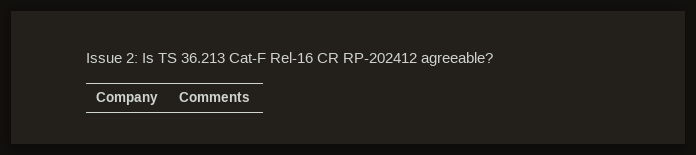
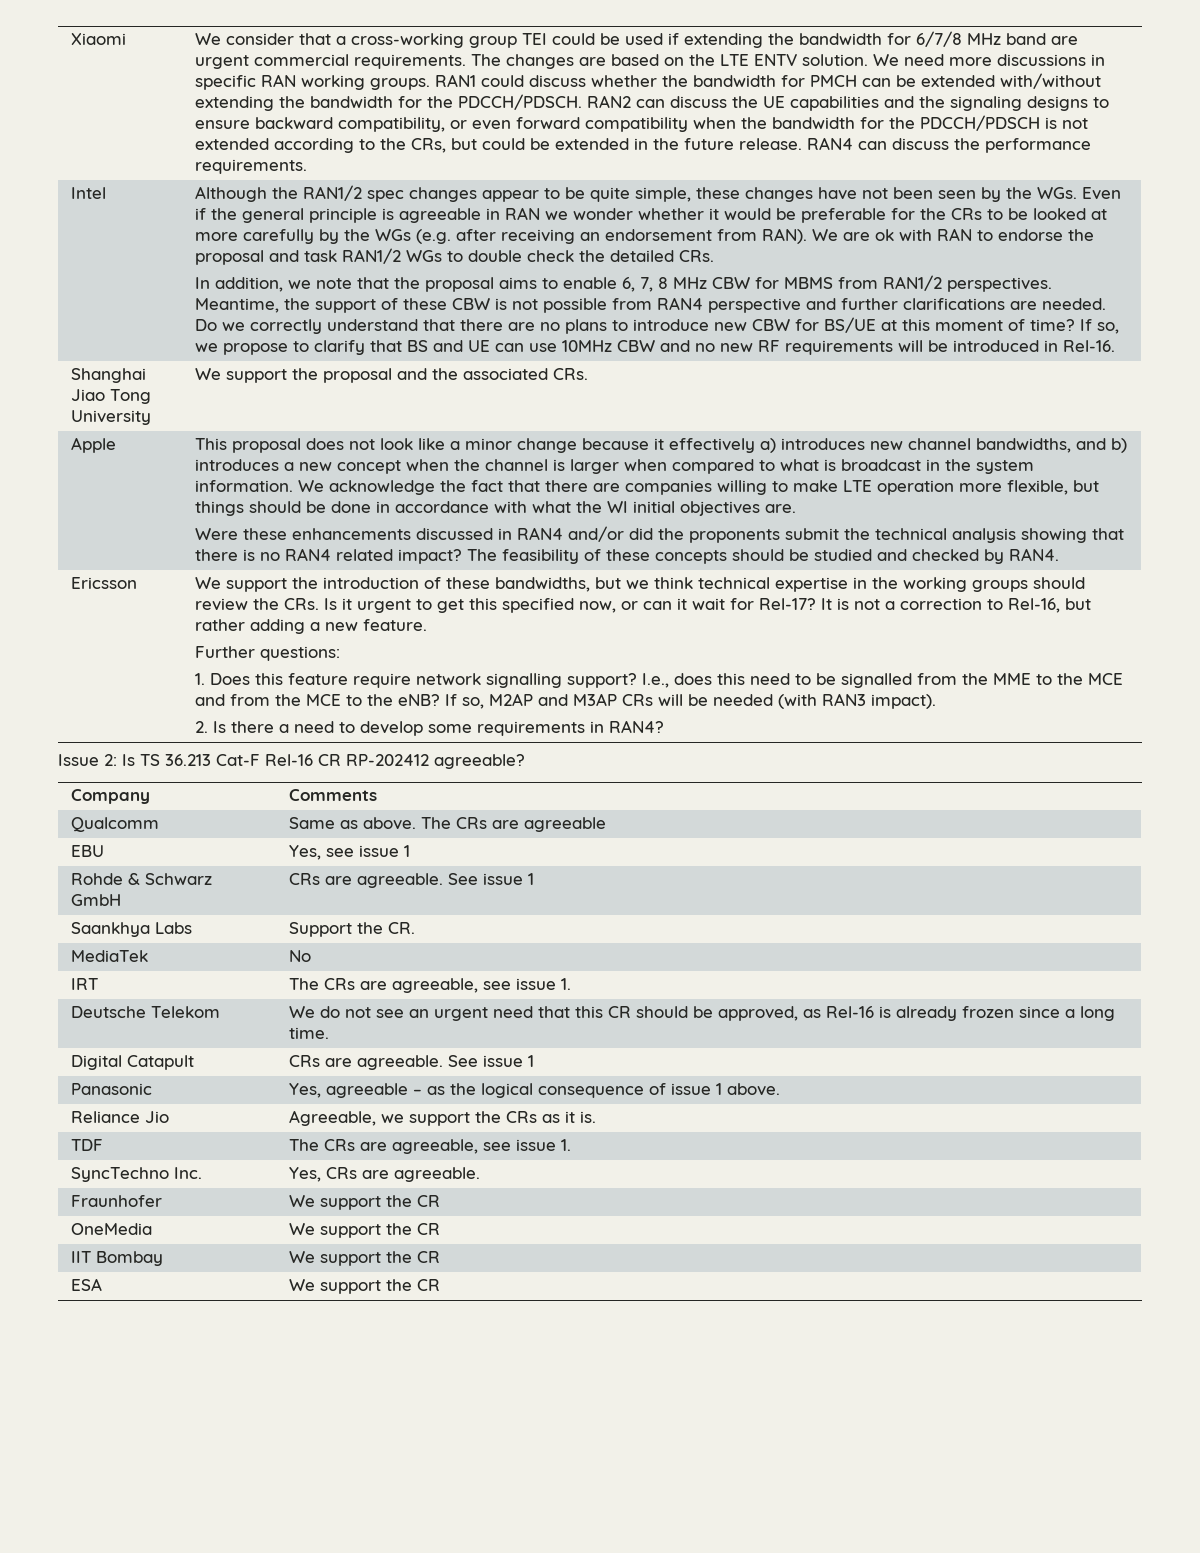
+ Xiaomi | We consider that a cross-working group TEI could be used if extending the bandwidth for 6/7/8 MHz band are urgent commercial requirements. The changes are based on the LTE ENTV solution. We need more discussions in specific RAN working groups. RAN1 could discuss whether the bandwidth for PMCH can be extended with/without extending the bandwidth for the PDCCH/PDSCH. RAN2 can discuss the UE capabilities and the signaling designs to ensure backward compatibility, or even forward compatibility when the bandwidth for the PDCCH/PDSCH is not extended according to the CRs, but could be extended in the future release. RAN4 can discuss the performance requirements.
+ Intel | Although the RAN1/2 spec changes appear to be quite simple, these changes have not been seen by the WGs. Even if the general principle is agreeable in RAN we wonder whether it would be preferable for the CRs to be looked at more carefully by the WGs (e.g. after receiving an endorsement from RAN). We are ok with RAN to endorse the proposal and task RAN1/2 WGs to double check the detailed CRs.
+ In addition, we note that the proposal aims to enable 6, 7, 8 MHz CBW for MBMS from RAN1/2 perspectives. Meantime, the support of these CBW is not possible from RAN4 perspective and further clarifications are needed. Do we correctly understand that there are no plans to introduce new CBW for BS/UE at this moment of time? If so, we propose to clarify that BS and UE can use 10MHz CBW and no new RF requirements will be introduced in Rel-16.
+ Shanghai Jiao Tong University | We support the proposal and the associated CRs.
+ Apple | This proposal does not look like a minor change because it effectively a) introduces new channel bandwidths, and b) introduces a new concept when the channel is larger when compared to what is broadcast in the system information. We acknowledge the fact that there are companies willing to make LTE operation more flexible, but things should be done in accordance with what the WI initial objectives are.
+ Were these enhancements discussed in RAN4 and/or did the proponents submit the technical analysis showing that there is no RAN4 related impact? The feasibility of these concepts should be studied and checked by RAN4.
+ Ericsson | We support the introduction of these bandwidths, but we think technical expertise in the working groups should review the CRs. Is it urgent to get this specified now, or can it wait for Rel-17? It is not a correction to Rel-16, but rather adding a new feature.
+ Further questions:
+ 1. Does this feature require network signalling support? I.e., does this need to be signalled from the MME to the MCE and from the MCE to the eNB? If so, M2AP and M3AP CRs will be needed (with RAN3 impact).
+ 2. Is there a need to develop some requirements in RAN4?
+ Qualcomm | Same as above. The CRs are agreeable
+ EBU | Yes, see issue 1
+ Rohde & Schwarz GmbH | CRs are agreeable. See issue 1
+ Saankhya Labs | Support the CR.
+ MediaTek | No
+ IRT | The CRs are agreeable, see issue 1.
+ Deutsche Telekom | We do not see an urgent need that this CR should be approved, as Rel-16 is already frozen since a long time.
+ Digital Catapult | CRs are agreeable. See issue 1
+ Panasonic | Yes, agreeable – as the logical consequence of issue 1 above.
+ Reliance Jio | Agreeable, we support the CRs as it is.
+ TDF | The CRs are agreeable, see issue 1.
+ SyncTechno Inc. | Yes, CRs are agreeable.
+ Fraunhofer | We support the CR
+ OneMedia | We support the CR
+ IIT Bombay | We support the CR
+ ESA | We support the CR

